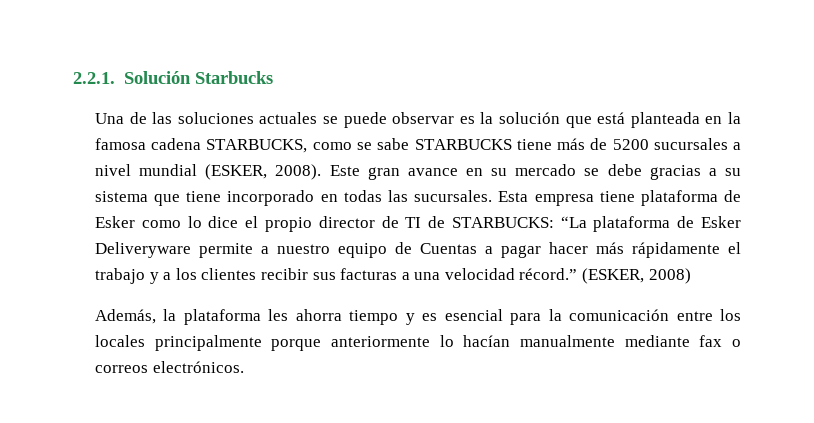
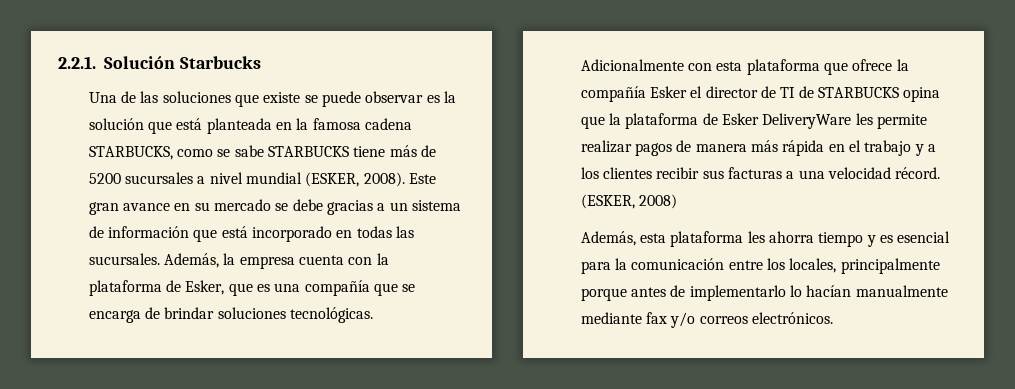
- Una de las soluciones actuales se puede observar es la solución que está planteada en la famosa cadena STARBUCKS, como se sabe STARBUCKS tiene más de 5200 sucursales a nivel mundial (ESKER, 2008).
+ Una de las soluciones que existe se puede observar es la solución que está planteada en la famosa cadena STARBUCKS, como se sabe STARBUCKS tiene más de 5200 sucursales a nivel mundial (ESKER, 2008).
- Este gran avance en su mercado se debe gracias a su sistema que tiene incorporado en todas las sucursales.
+ Este gran avance en su mercado se debe gracias a un sistema de información que está incorporado en todas las sucursales.
- Esta empresa tiene plataforma de Esker como lo dice el propio director de TI de STARBUCKS: “La plataforma de Esker Deliveryware permite a nuestro equipo de Cuentas a pagar hacer más rápidamente el trabajo y a los clientes recibir sus facturas a una velocidad récord.”
+ Además, la empresa cuenta con la plataforma de Esker, que es una compañía que se encarga de brindar soluciones tecnológicas. Adicionalmente con esta plataforma que ofrece la compañía Esker el director de TI de STARBUCKS opina que la plataforma de Esker DeliveryWare les permite realizar pagos de manera más rápida en el trabajo y a los clientes recibir sus facturas a una velocidad récord.
- Además, la plataforma les ahorra tiempo y es esencial para la comunicación entre los locales principalmente porque anteriormente lo hacían manualmente mediante fax o correos electrónicos.
+ Además, esta plataforma les ahorra tiempo y es esencial para la comunicación entre los locales, principalmente porque antes de implementarlo lo hacían manualmente mediante fax y/o correos electrónicos.

